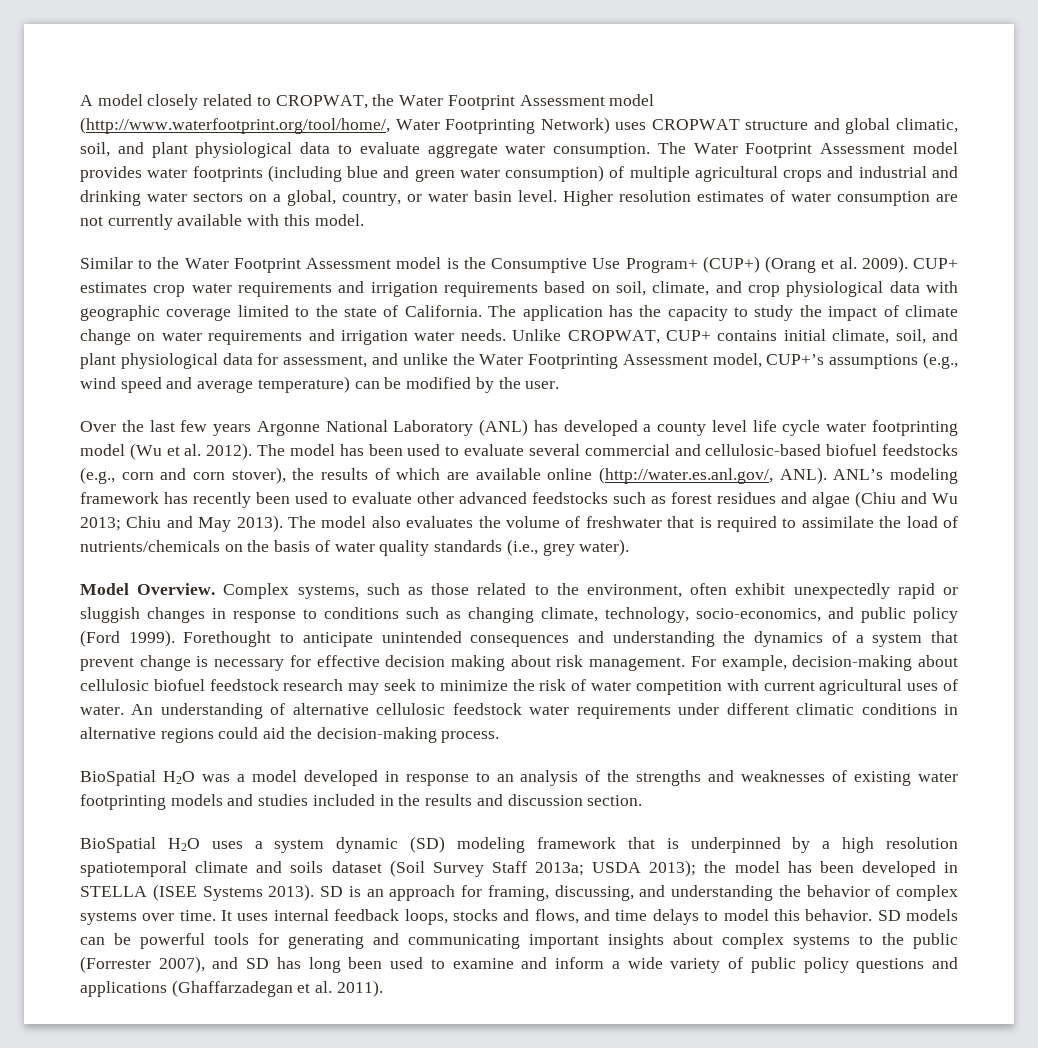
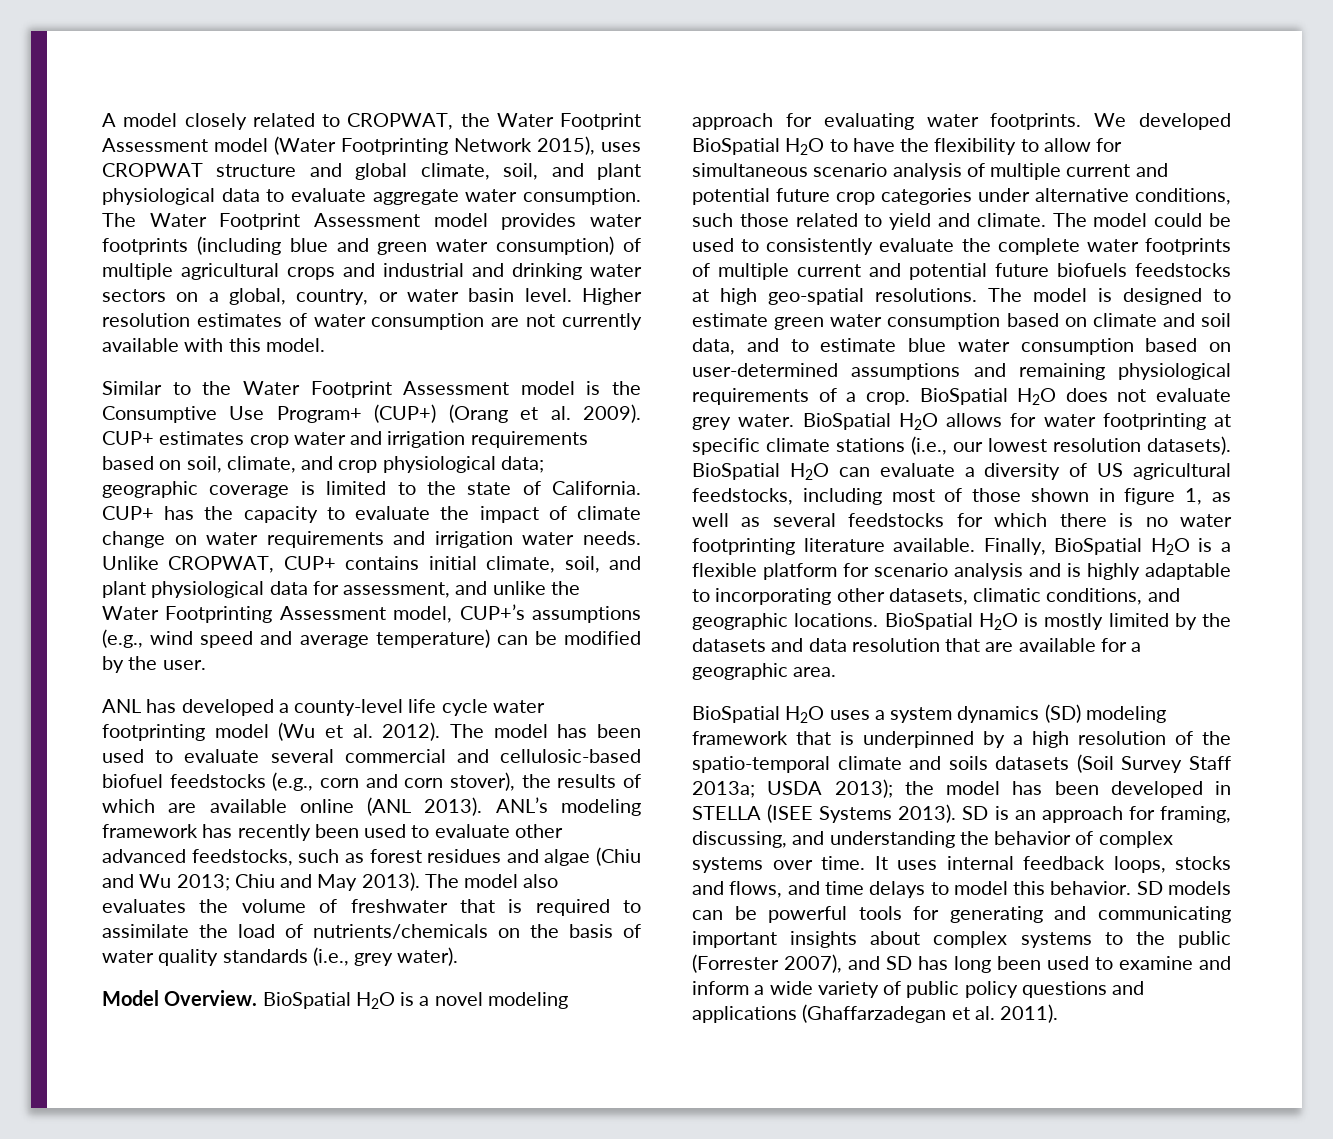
- A model closely related to CROPWAT, the Water Footprint Assessment model (http://www.waterfootprint.org/tool/home/, Water Footprinting Network) uses CROPWAT structure and global climatic, soil, and plant physiological data to evaluate aggregate water consumption.
+ A model closely related to CROPWAT, the Water Footprint Assessment model (Water Footprinting Network 2015), uses CROPWAT structure and global climate, soil, and plant physiological data to evaluate aggregate water consumption.
- CUP+ estimates crop water requirements and irrigation requirements based on soil, climate, and crop physiological data with geographic coverage limited to the state of California.
+ CUP+ estimates crop water and irrigation requirements based on soil, climate, and crop physiological data; geographic coverage is limited to the state of California.
- The application has the capacity to study the impact of climate change on water requirements and irrigation water needs.
+ CUP+ has the capacity to evaluate the impact of climate change on water requirements and irrigation water needs.
- Over the last few years Argonne National Laboratory (ANL) has developed a county level life cycle water footprinting model (Wu et al. 2012).
+ ANL has developed a county-level life cycle water footprinting model (Wu et al. 2012).
- The model has been used to evaluate several commercial and cellulosic-based biofuel feedstocks (e.g., corn and corn stover), the results of which are available online (http://water.es.anl.gov/, ANL).
+ The model has been used to evaluate several commercial and cellulosic-based biofuel feedstocks (e.g., corn and corn stover), the results of which are available online (ANL 2013).
- ANL’s modeling framework has recently been used to evaluate other advanced feedstocks such as forest residues and algae (Chiu and Wu 2013; Chiu and May 2013).
+ ANL’s modeling framework has recently been used to evaluate other advanced feedstocks, such as forest residues and algae (Chiu and Wu 2013; Chiu and May 2013).
- Complex systems, such as those related to the environment, often exhibit unexpectedly rapid or sluggish changes in response to conditions such as changing climate, technology, socio-economics, and public policy (Ford 1999). Forethought to anticipate unintended consequences and understanding the dynamics of a system that prevent change is necessary for effective decision making about risk management. For example, decision-making about cellulosic biofuel feedstock research may seek to minimize the risk of water competition with current agricultural uses of water. An understanding of alternative cellulosic feedstock water requirements under different climatic conditions in alternative regions could aid the decision-making process.
- BioSpatial H2O was a model developed in response to an analysis of the strengths and weaknesses of existing water footprinting models and studies included in the results and discussion section.
+ BioSpatial H2O is a novel modeling approach for evaluating water footprints. We developed BioSpatial H2O to have the flexibility to allow for simultaneous scenario analysis of multiple current and potential future crop categories under alternative conditions, such those related to yield and climate. The model could be used to consistently evaluate the complete water footprints of multiple current and potential future biofuels feedstocks at high geo-spatial resolutions. The model is designed to estimate green water consumption based on climate and soil data, and to estimate blue water consumption based on user-determined assumptions and remaining physiological requirements of a crop. BioSpatial H2O does not evaluate grey water. BioSpatial H2O allows for water footprinting at specific climate stations (i.e., our lowest resolution datasets). BioSpatial H2O can evaluate a diversity of US agricultural feedstocks, including most of those shown in figure 1, as well as several feedstocks for which there is no water footprinting literature available. Finally, BioSpatial H2O is a flexible platform for scenario analysis and is highly adaptable to incorporating other datasets, climatic conditions, and geographic locations. BioSpatial H2O is mostly limited by the datasets and data resolution that are available for a geographic area.
- BioSpatial H2O uses a system dynamic (SD) modeling framework that is underpinned by a high resolution spatiotemporal climate and soils dataset (Soil Survey Staff 2013a; USDA 2013); the model has been developed in STELLA (ISEE Systems 2013).
+ BioSpatial H2O uses a system dynamics (SD) modeling framework that is underpinned by a high resolution of the spatio-temporal climate and soils datasets (Soil Survey Staff 2013a; USDA 2013); the model has been developed in STELLA (ISEE Systems 2013).

